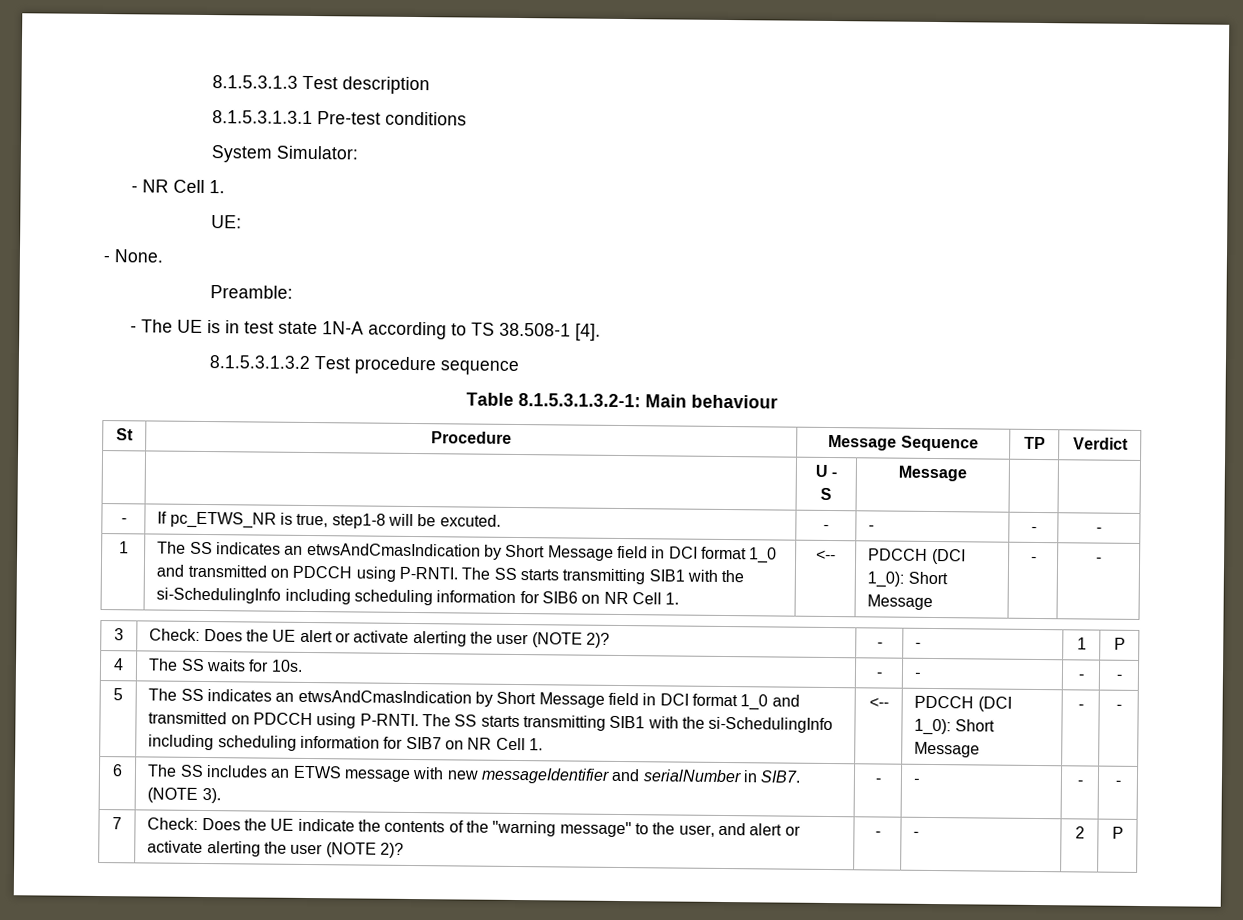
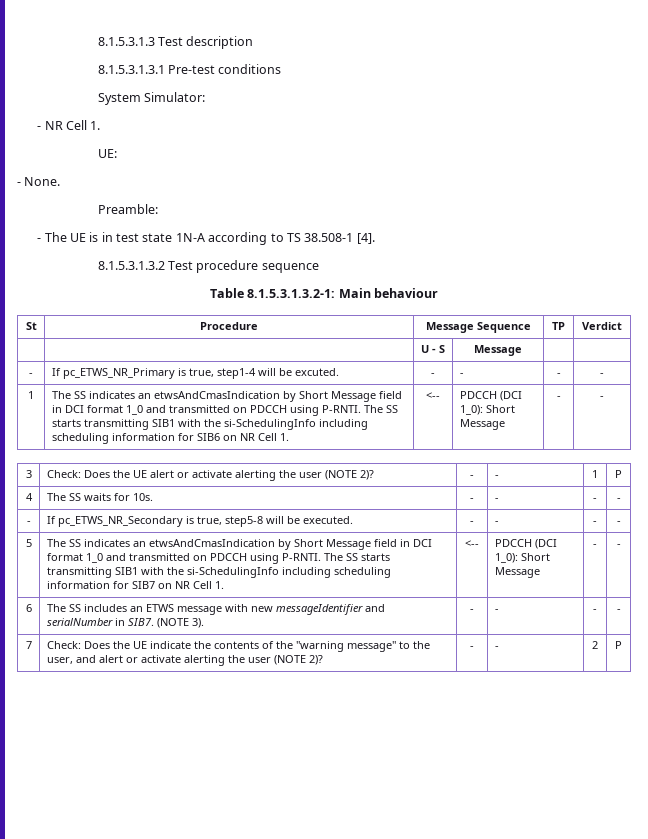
- - | If pc_ETWS_NR is true, step1-8 will be excuted. | - | - | - | -
+ - | If pc_ETWS_NR_Primary is true, step1-4 will be excuted. | - | - | - | -
+ - | If pc_ETWS_NR_Secondary is true, step5-8 will be executed. | - | - | - | -

